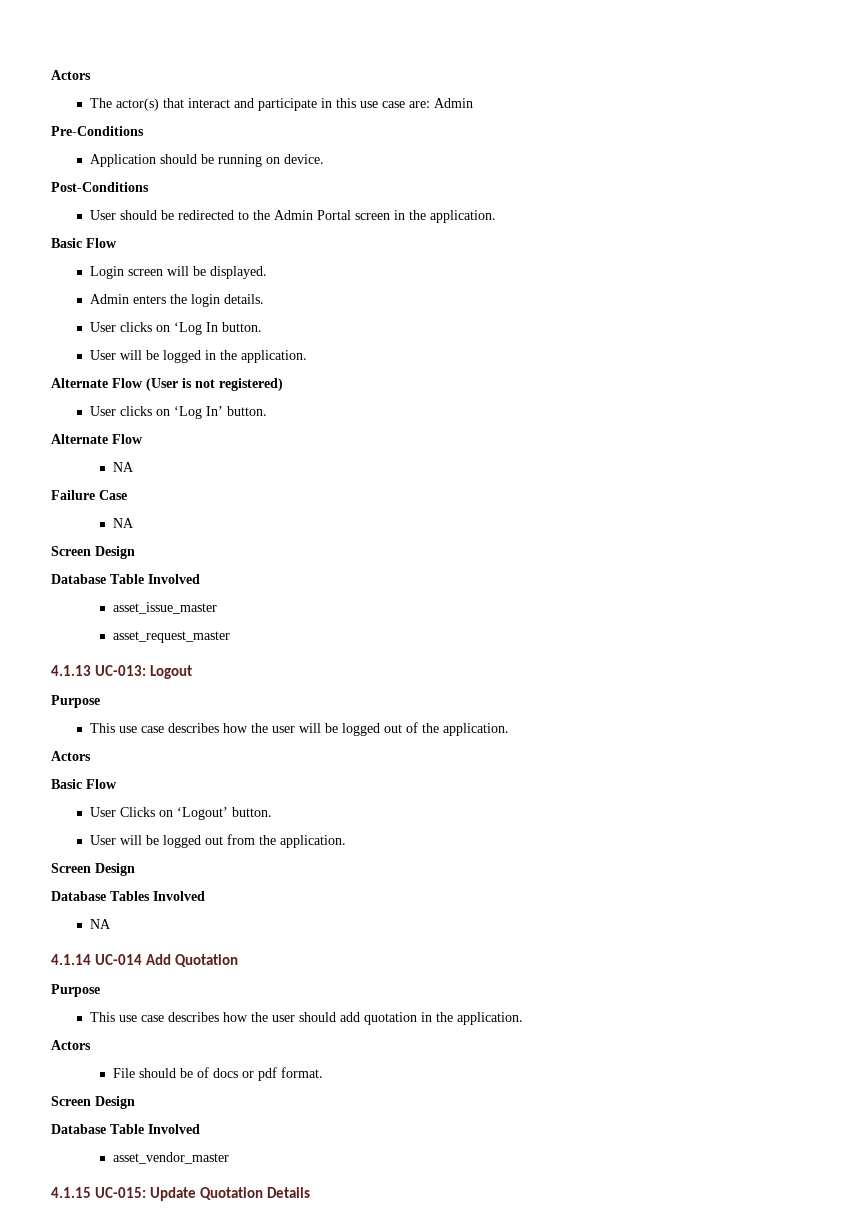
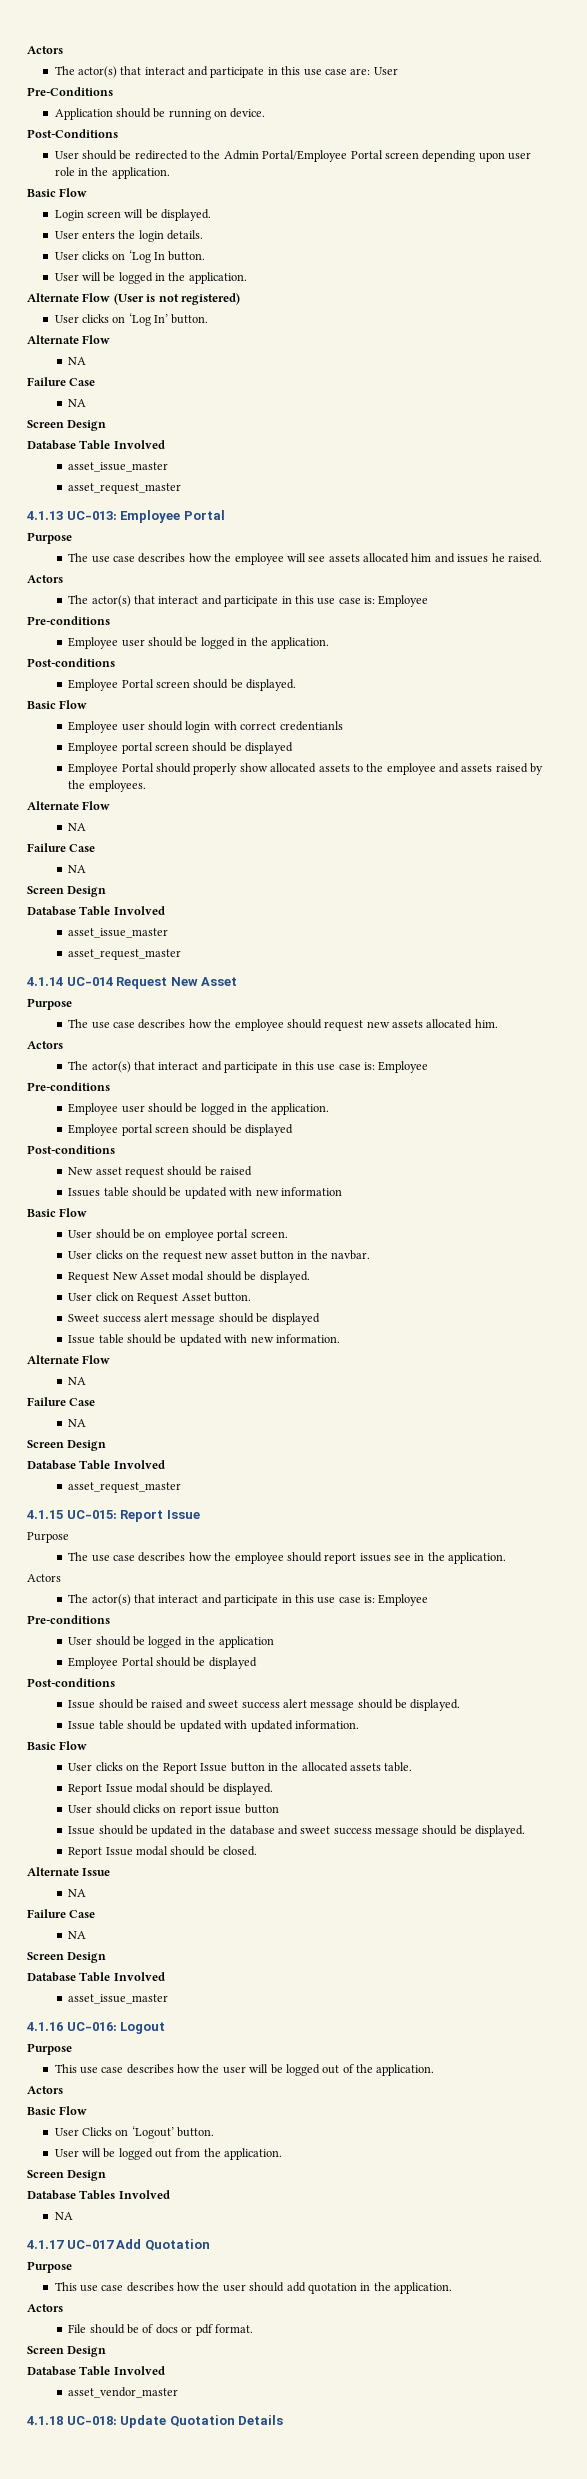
- The actor(s) that interact and participate in this use case are: Admin
+ The actor(s) that interact and participate in this use case are: User
- User should be redirected to the Admin Portal screen in the application.
+ User should be redirected to the Admin Portal/Employee Portal screen depending upon user role in the application.
- Admin enters the login details.
+ User enters the login details.
- 4.1.13 UC-013: Logout
+ 4.1.13 UC-013: Employee Portal
+ Purpose
+ The use case describes how the employee will see assets allocated him and issues he raised.
+ Actors
+ The actor(s) that interact and participate in this use case is: Employee
+ Pre-conditions
+ Employee user should be logged in the application.
+ Post-conditions
+ Employee Portal screen should be displayed.
+ Basic Flow
+ Employee user should login with correct credentianls
+ Employee portal screen should be displayed
+ Employee Portal should properly show allocated assets to the employee and assets raised by the employees.
+ Alternate Flow
+ NA
+ Failure Case
+ NA
+ Screen Design
+ Database Table Involved
+ asset_issue_master
+ asset_request_master
+ 4.1.14 UC-014 Request New Asset
+ Purpose
+ The use case describes how the employee should request new assets allocated him.
+ Actors
+ The actor(s) that interact and participate in this use case is: Employee
+ Pre-conditions
+ Employee user should be logged in the application.
+ Employee portal screen should be displayed
+ Post-conditions
+ New asset request should be raised
+ Issues table should be updated with new information
+ Basic Flow
+ User should be on employee portal screen.
+ User clicks on the request new asset button in the navbar.
+ Request New Asset modal should be displayed.
+ User click on Request Asset button.
+ Sweet success alert message should be displayed
+ Issue table should be updated with new information.
+ Alternate Flow
+ NA
+ Failure Case
+ NA
+ Screen Design
+ Database Table Involved
+ asset_request_master
+ 4.1.15 UC-015: Report Issue
+ Purpose
+ The use case describes how the employee should report issues see in the application.
+ Actors
+ The actor(s) that interact and participate in this use case is: Employee
+ Pre-conditions
+ User should be logged in the application
+ Employee Portal should be displayed
+ Post-conditions
+ Issue should be raised and sweet success alert message should be displayed.
+ Issue table should be updated with updated information.
+ Basic Flow
+ User clicks on the Report Issue button in the allocated assets table.
+ Report Issue modal should be displayed.
+ User should clicks on report issue button
+ Issue should be updated in the database and sweet success message should be displayed.
+ Report Issue modal should be closed.
+ Alternate Issue
+ NA
+ Failure Case
+ NA
+ Screen Design
+ Database Table Involved
+ asset_issue_master
+ 4.1.16 UC-016: Logout
- 4.1.14 UC-014 Add Quotation
+ 4.1.17 UC-017 Add Quotation
- 4.1.15 UC-015: Update Quotation Details
+ 4.1.18 UC-018: Update Quotation Details

